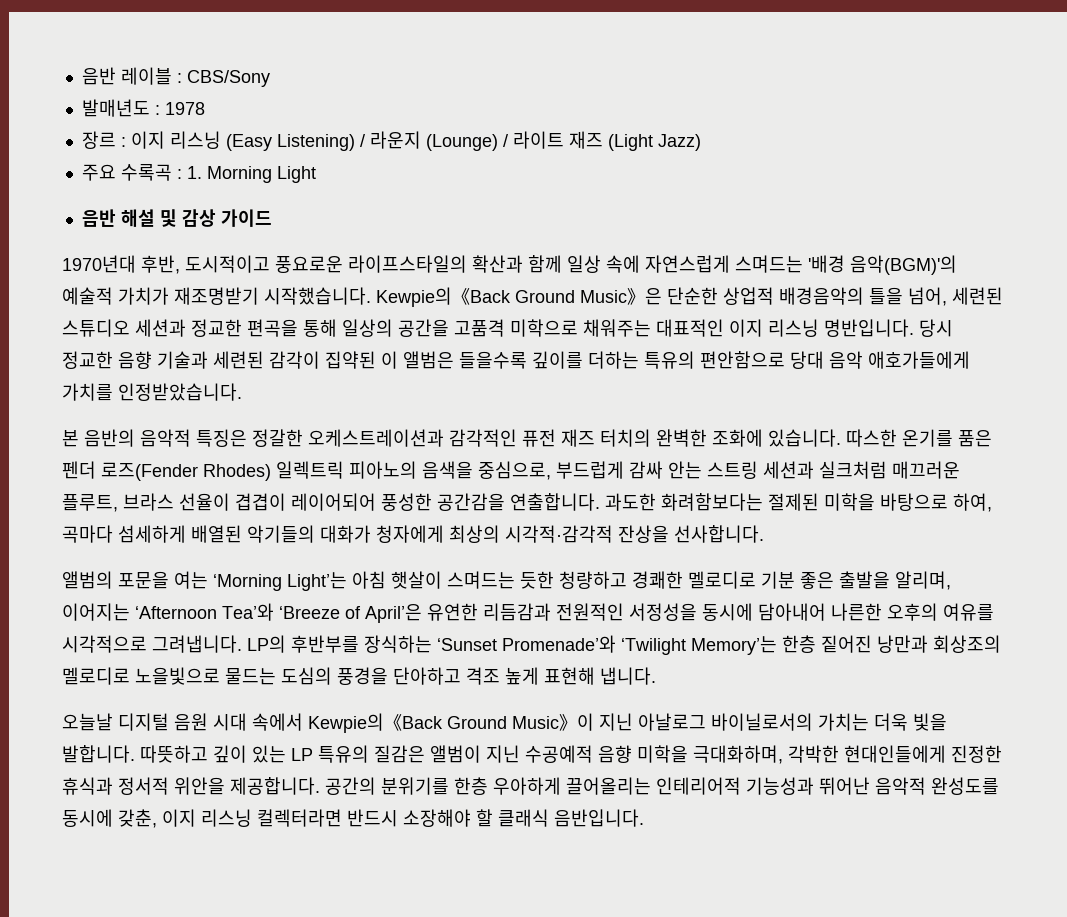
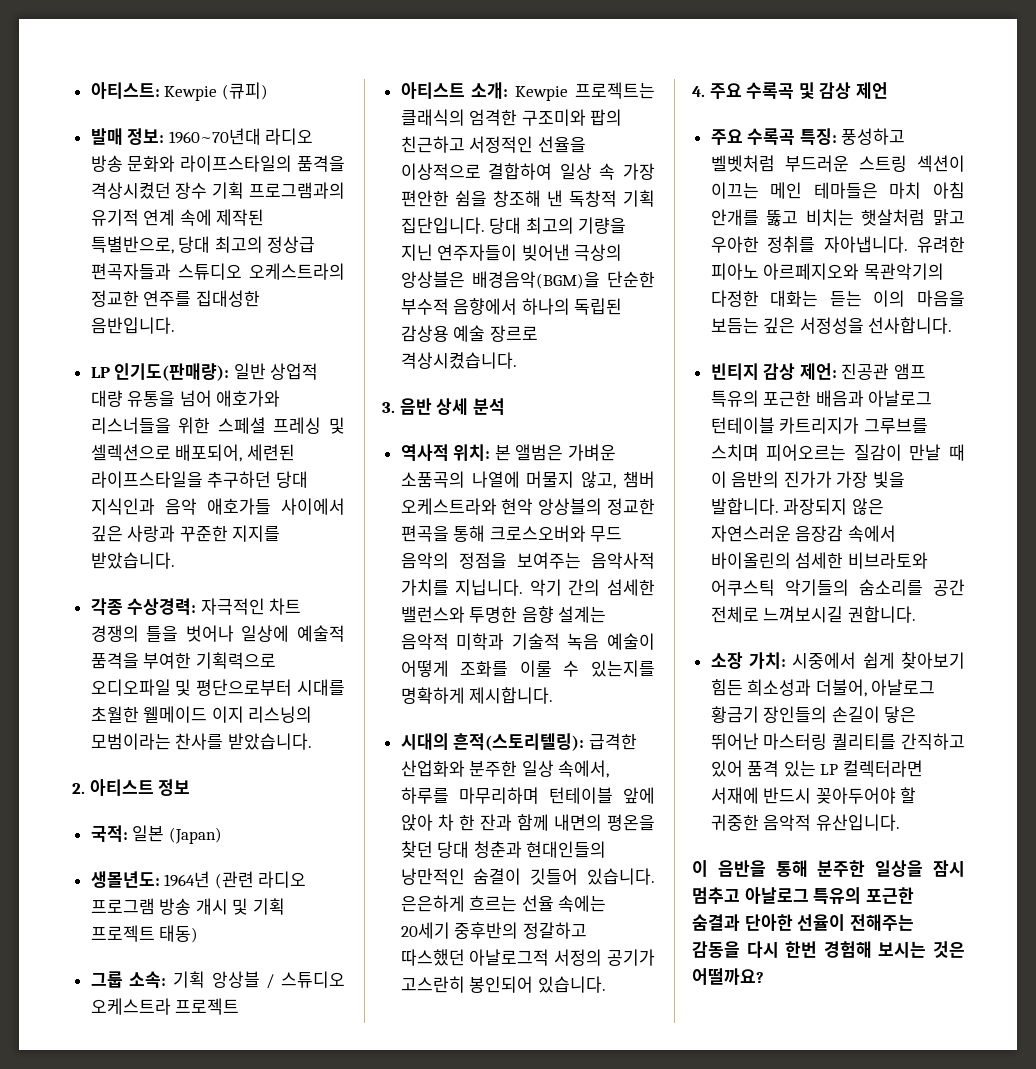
- 음반 레이블 : CBS/Sony
- 발매년도 : 1978
- 장르 : 이지 리스닝 (Easy Listening) / 라운지 (Lounge) / 라이트 재즈 (Light Jazz)
- 주요 수록곡 : 1. Morning Light
- 음반 해설 및 감상 가이드
- 1970년대 후반, 도시적이고 풍요로운 라이프스타일의 확산과 함께 일상 속에 자연스럽게 스며드는 '배경 음악(BGM)'의 예술적 가치가 재조명받기 시작했습니다. Kewpie의《Back Ground Music》은 단순한 상업적 배경음악의 틀을 넘어, 세련된 스튜디오 세션과 정교한 편곡을 통해 일상의 공간을 고품격 미학으로 채워주는 대표적인 이지 리스닝 명반입니다. 당시 정교한 음향 기술과 세련된 감각이 집약된 이 앨범은 들을수록 깊이를 더하는 특유의 편안함으로 당대 음악 애호가들에게 가치를 인정받았습니다.
- 본 음반의 음악적 특징은 정갈한 오케스트레이션과 감각적인 퓨전 재즈 터치의 완벽한 조화에 있습니다. 따스한 온기를 품은 펜더 로즈(Fender Rhodes) 일렉트릭 피아노의 음색을 중심으로, 부드럽게 감싸 안는 스트링 세션과 실크처럼 매끄러운 플루트, 브라스 선율이 겹겹이 레이어되어 풍성한 공간감을 연출합니다. 과도한 화려함보다는 절제된 미학을 바탕으로 하여, 곡마다 섬세하게 배열된 악기들의 대화가 청자에게 최상의 시각적·감각적 잔상을 선사합니다.
- 앨범의 포문을 여는 ‘Morning Light’는 아침 햇살이 스며드는 듯한 청량하고 경쾌한 멜로디로 기분 좋은 출발을 알리며, 이어지는 ‘Afternoon Tea’와 ‘Breeze of April’은 유연한 리듬감과 전원적인 서정성을 동시에 담아내어 나른한 오후의 여유를 시각적으로 그려냅니다. LP의 후반부를 장식하는 ‘Sunset Promenade’와 ‘Twilight Memory’는 한층 짙어진 낭만과 회상조의 멜로디로 노을빛으로 물드는 도심의 풍경을 단아하고 격조 높게 표현해 냅니다.
- 오늘날 디지털 음원 시대 속에서 Kewpie의《Back Ground Music》이 지닌 아날로그 바이닐로서의 가치는 더욱 빛을 발합니다. 따뜻하고 깊이 있는 LP 특유의 질감은 앨범이 지닌 수공예적 음향 미학을 극대화하며, 각박한 현대인들에게 진정한 휴식과 정서적 위안을 제공합니다. 공간의 분위기를 한층 우아하게 끌어올리는 인테리어적 기능성과 뛰어난 음악적 완성도를 동시에 갖춘, 이지 리스닝 컬렉터라면 반드시 소장해야 할 클래식 음반입니다.
+ 아티스트: Kewpie (큐피)
+ 발매 정보: 1960~70년대 라디오 방송 문화와 라이프스타일의 품격을 격상시켰던 장수 기획 프로그램과의 유기적 연계 속에 제작된 특별반으로, 당대 최고의 정상급 편곡자들과 스튜디오 오케스트라의 정교한 연주를 집대성한 음반입니다.
+ LP 인기도(판매량): 일반 상업적 대량 유통을 넘어 애호가와 리스너들을 위한 스페셜 프레싱 및 셀렉션으로 배포되어, 세련된 라이프스타일을 추구하던 당대 지식인과 음악 애호가들 사이에서 깊은 사랑과 꾸준한 지지를 받았습니다.
+ 각종 수상경력: 자극적인 차트 경쟁의 틀을 벗어나 일상에 예술적 품격을 부여한 기획력으로 오디오파일 및 평단으로부터 시대를 초월한 웰메이드 이지 리스닝의 모범이라는 찬사를 받았습니다.
+ 2. 아티스트 정보
+ 국적: 일본 (Japan)
+ 생몰년도: 1964년 (관련 라디오 프로그램 방송 개시 및 기획 프로젝트 태동)
+ 그룹 소속: 기획 앙상블 / 스튜디오 오케스트라 프로젝트
+ 아티스트 소개: Kewpie 프로젝트는 클래식의 엄격한 구조미와 팝의 친근하고 서정적인 선율을 이상적으로 결합하여 일상 속 가장 편안한 쉼을 창조해 낸 독창적 기획 집단입니다. 당대 최고의 기량을 지닌 연주자들이 빚어낸 극상의 앙상블은 배경음악(BGM)을 단순한 부수적 음향에서 하나의 독립된 감상용 예술 장르로 격상시켰습니다.
+ 3. 음반 상세 분석
+ 역사적 위치: 본 앨범은 가벼운 소품곡의 나열에 머물지 않고, 챔버 오케스트라와 현악 앙상블의 정교한 편곡을 통해 크로스오버와 무드 음악의 정점을 보여주는 음악사적 가치를 지닙니다. 악기 간의 섬세한 밸런스와 투명한 음향 설계는 음악적 미학과 기술적 녹음 예술이 어떻게 조화를 이룰 수 있는지를 명확하게 제시합니다.
+ 시대의 흔적(스토리텔링): 급격한 산업화와 분주한 일상 속에서, 하루를 마무리하며 턴테이블 앞에 앉아 차 한 잔과 함께 내면의 평온을 찾던 당대 청춘과 현대인들의 낭만적인 숨결이 깃들어 있습니다. 은은하게 흐르는 선율 속에는 20세기 중후반의 정갈하고 따스했던 아날로그적 서정의 공기가 고스란히 봉인되어 있습니다.
+ 4. 주요 수록곡 및 감상 제언
+ 주요 수록곡 특징: 풍성하고 벨벳처럼 부드러운 스트링 섹션이 이끄는 메인 테마들은 마치 아침 안개를 뚫고 비치는 햇살처럼 맑고 우아한 정취를 자아냅니다. 유려한 피아노 아르페지오와 목관악기의 다정한 대화는 듣는 이의 마음을 보듬는 깊은 서정성을 선사합니다.
+ 빈티지 감상 제언: 진공관 앰프 특유의 포근한 배음과 아날로그 턴테이블 카트리지가 그루브를 스치며 피어오르는 질감이 만날 때 이 음반의 진가가 가장 빛을 발합니다. 과장되지 않은 자연스러운 음장감 속에서 바이올린의 섬세한 비브라토와 어쿠스틱 악기들의 숨소리를 공간 전체로 느껴보시길 권합니다.
+ 소장 가치: 시중에서 쉽게 찾아보기 힘든 희소성과 더불어, 아날로그 황금기 장인들의 손길이 닿은 뛰어난 마스터링 퀄리티를 간직하고 있어 품격 있는 LP 컬렉터라면 서재에 반드시 꽂아두어야 할 귀중한 음악적 유산입니다.
+ 이 음반을 통해 분주한 일상을 잠시 멈추고 아날로그 특유의 포근한 숨결과 단아한 선율이 전해주는 감동을 다시 한번 경험해 보시는 것은 어떨까요?

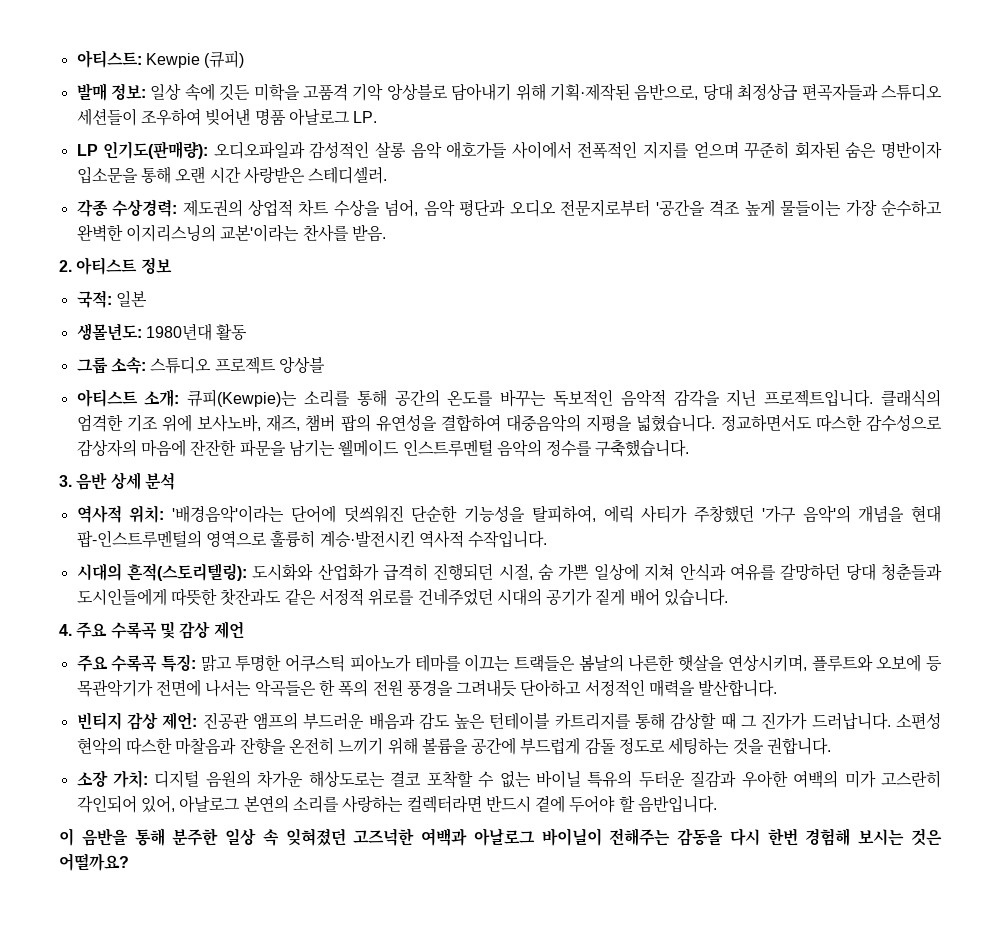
- 발매 정보: 1960~70년대 라디오 방송 문화와 라이프스타일의 품격을 격상시켰던 장수 기획 프로그램과의 유기적 연계 속에 제작된 특별반으로, 당대 최고의 정상급 편곡자들과 스튜디오 오케스트라의 정교한 연주를 집대성한 음반입니다.
- LP 인기도(판매량): 일반 상업적 대량 유통을 넘어 애호가와 리스너들을 위한 스페셜 프레싱 및 셀렉션으로 배포되어, 세련된 라이프스타일을 추구하던 당대 지식인과 음악 애호가들 사이에서 깊은 사랑과 꾸준한 지지를 받았습니다.
- 각종 수상경력: 자극적인 차트 경쟁의 틀을 벗어나 일상에 예술적 품격을 부여한 기획력으로 오디오파일 및 평단으로부터 시대를 초월한 웰메이드 이지 리스닝의 모범이라는 찬사를 받았습니다.
+ 발매 정보: 일상 속에 깃든 미학을 고품격 기악 앙상블로 담아내기 위해 기획·제작된 음반으로, 당대 최정상급 편곡자들과 스튜디오 세션들이 조우하여 빚어낸 명품 아날로그 LP.
+ LP 인기도(판매량): 오디오파일과 감성적인 살롱 음악 애호가들 사이에서 전폭적인 지지를 얻으며 꾸준히 회자된 숨은 명반이자 입소문을 통해 오랜 시간 사랑받은 스테디셀러.
+ 각종 수상경력: 제도권의 상업적 차트 수상을 넘어, 음악 평단과 오디오 전문지로부터 '공간을 격조 높게 물들이는 가장 순수하고 완벽한 이지리스닝의 교본'이라는 찬사를 받음.
- 국적: 일본 (Japan)
+ 국적: 일본
- 생몰년도: 1964년 (관련 라디오 프로그램 방송 개시 및 기획 프로젝트 태동)
+ 생몰년도: 1980년대 활동
- 그룹 소속: 기획 앙상블 / 스튜디오 오케스트라 프로젝트
- 아티스트 소개: Kewpie 프로젝트는 클래식의 엄격한 구조미와 팝의 친근하고 서정적인 선율을 이상적으로 결합하여 일상 속 가장 편안한 쉼을 창조해 낸 독창적 기획 집단입니다. 당대 최고의 기량을 지닌 연주자들이 빚어낸 극상의 앙상블은 배경음악(BGM)을 단순한 부수적 음향에서 하나의 독립된 감상용 예술 장르로 격상시켰습니다.
+ 그룹 소속: 스튜디오 프로젝트 앙상블
+ 아티스트 소개: 큐피(Kewpie)는 소리를 통해 공간의 온도를 바꾸는 독보적인 음악적 감각을 지닌 프로젝트입니다. 클래식의 엄격한 기조 위에 보사노바, 재즈, 챔버 팝의 유연성을 결합하여 대중음악의 지평을 넓혔습니다. 정교하면서도 따스한 감수성으로 감상자의 마음에 잔잔한 파문을 남기는 웰메이드 인스트루멘털 음악의 정수를 구축했습니다.
- 역사적 위치: 본 앨범은 가벼운 소품곡의 나열에 머물지 않고, 챔버 오케스트라와 현악 앙상블의 정교한 편곡을 통해 크로스오버와 무드 음악의 정점을 보여주는 음악사적 가치를 지닙니다. 악기 간의 섬세한 밸런스와 투명한 음향 설계는 음악적 미학과 기술적 녹음 예술이 어떻게 조화를 이룰 수 있는지를 명확하게 제시합니다.
- 시대의 흔적(스토리텔링): 급격한 산업화와 분주한 일상 속에서, 하루를 마무리하며 턴테이블 앞에 앉아 차 한 잔과 함께 내면의 평온을 찾던 당대 청춘과 현대인들의 낭만적인 숨결이 깃들어 있습니다. 은은하게 흐르는 선율 속에는 20세기 중후반의 정갈하고 따스했던 아날로그적 서정의 공기가 고스란히 봉인되어 있습니다.
+ 역사적 위치: '배경음악'이라는 단어에 덧씌워진 단순한 기능성을 탈피하여, 에릭 사티가 주창했던 '가구 음악'의 개념을 현대 팝-인스트루멘털의 영역으로 훌륭히 계승·발전시킨 역사적 수작입니다.
+ 시대의 흔적(스토리텔링): 도시화와 산업화가 급격히 진행되던 시절, 숨 가쁜 일상에 지쳐 안식과 여유를 갈망하던 당대 청춘들과 도시인들에게 따뜻한 찻잔과도 같은 서정적 위로를 건네주었던 시대의 공기가 짙게 배어 있습니다.
- 주요 수록곡 특징: 풍성하고 벨벳처럼 부드러운 스트링 섹션이 이끄는 메인 테마들은 마치 아침 안개를 뚫고 비치는 햇살처럼 맑고 우아한 정취를 자아냅니다. 유려한 피아노 아르페지오와 목관악기의 다정한 대화는 듣는 이의 마음을 보듬는 깊은 서정성을 선사합니다.
- 빈티지 감상 제언: 진공관 앰프 특유의 포근한 배음과 아날로그 턴테이블 카트리지가 그루브를 스치며 피어오르는 질감이 만날 때 이 음반의 진가가 가장 빛을 발합니다. 과장되지 않은 자연스러운 음장감 속에서 바이올린의 섬세한 비브라토와 어쿠스틱 악기들의 숨소리를 공간 전체로 느껴보시길 권합니다.
- 소장 가치: 시중에서 쉽게 찾아보기 힘든 희소성과 더불어, 아날로그 황금기 장인들의 손길이 닿은 뛰어난 마스터링 퀄리티를 간직하고 있어 품격 있는 LP 컬렉터라면 서재에 반드시 꽂아두어야 할 귀중한 음악적 유산입니다.
- 이 음반을 통해 분주한 일상을 잠시 멈추고 아날로그 특유의 포근한 숨결과 단아한 선율이 전해주는 감동을 다시 한번 경험해 보시는 것은 어떨까요?
+ 주요 수록곡 특징: 맑고 투명한 어쿠스틱 피아노가 테마를 이끄는 트랙들은 봄날의 나른한 햇살을 연상시키며, 플루트와 오보에 등 목관악기가 전면에 나서는 악곡들은 한 폭의 전원 풍경을 그려내듯 단아하고 서정적인 매력을 발산합니다.
+ 빈티지 감상 제언: 진공관 앰프의 부드러운 배음과 감도 높은 턴테이블 카트리지를 통해 감상할 때 그 진가가 드러납니다. 소편성 현악의 따스한 마찰음과 잔향을 온전히 느끼기 위해 볼륨을 공간에 부드럽게 감돌 정도로 세팅하는 것을 권합니다.
+ 소장 가치: 디지털 음원의 차가운 해상도로는 결코 포착할 수 없는 바이닐 특유의 두터운 질감과 우아한 여백의 미가 고스란히 각인되어 있어, 아날로그 본연의 소리를 사랑하는 컬렉터라면 반드시 곁에 두어야 할 음반입니다.
+ 이 음반을 통해 분주한 일상 속 잊혀졌던 고즈넉한 여백과 아날로그 바이닐이 전해주는 감동을 다시 한번 경험해 보시는 것은 어떨까요?

